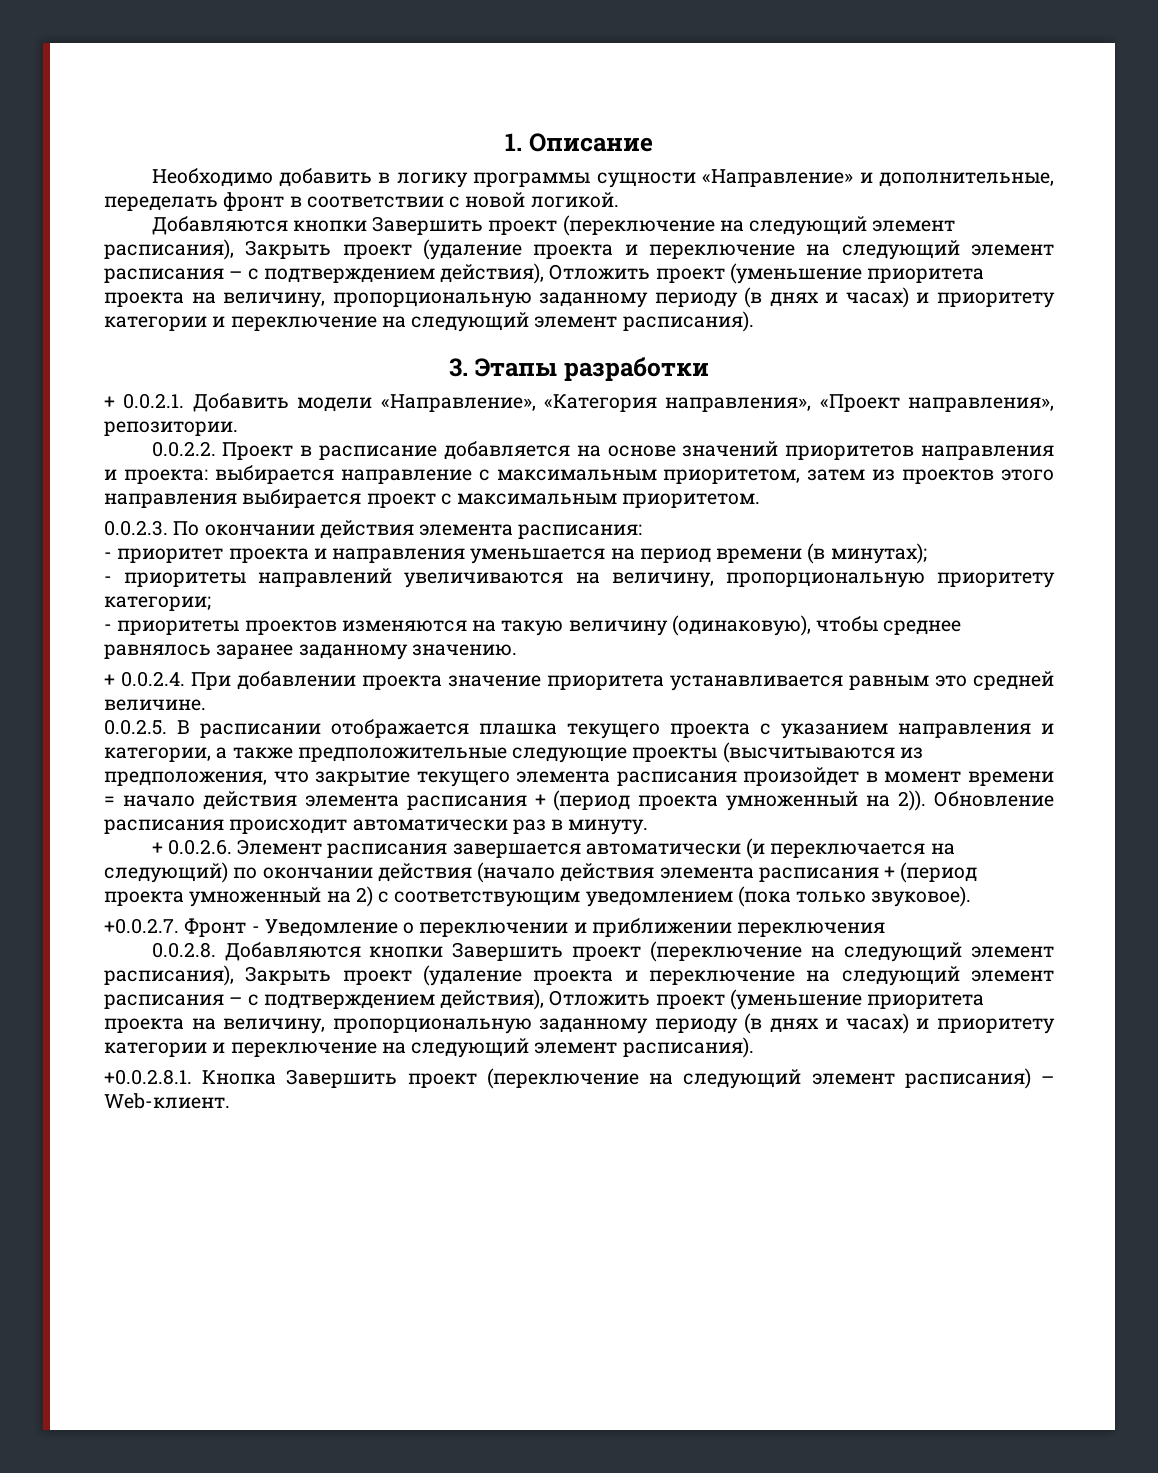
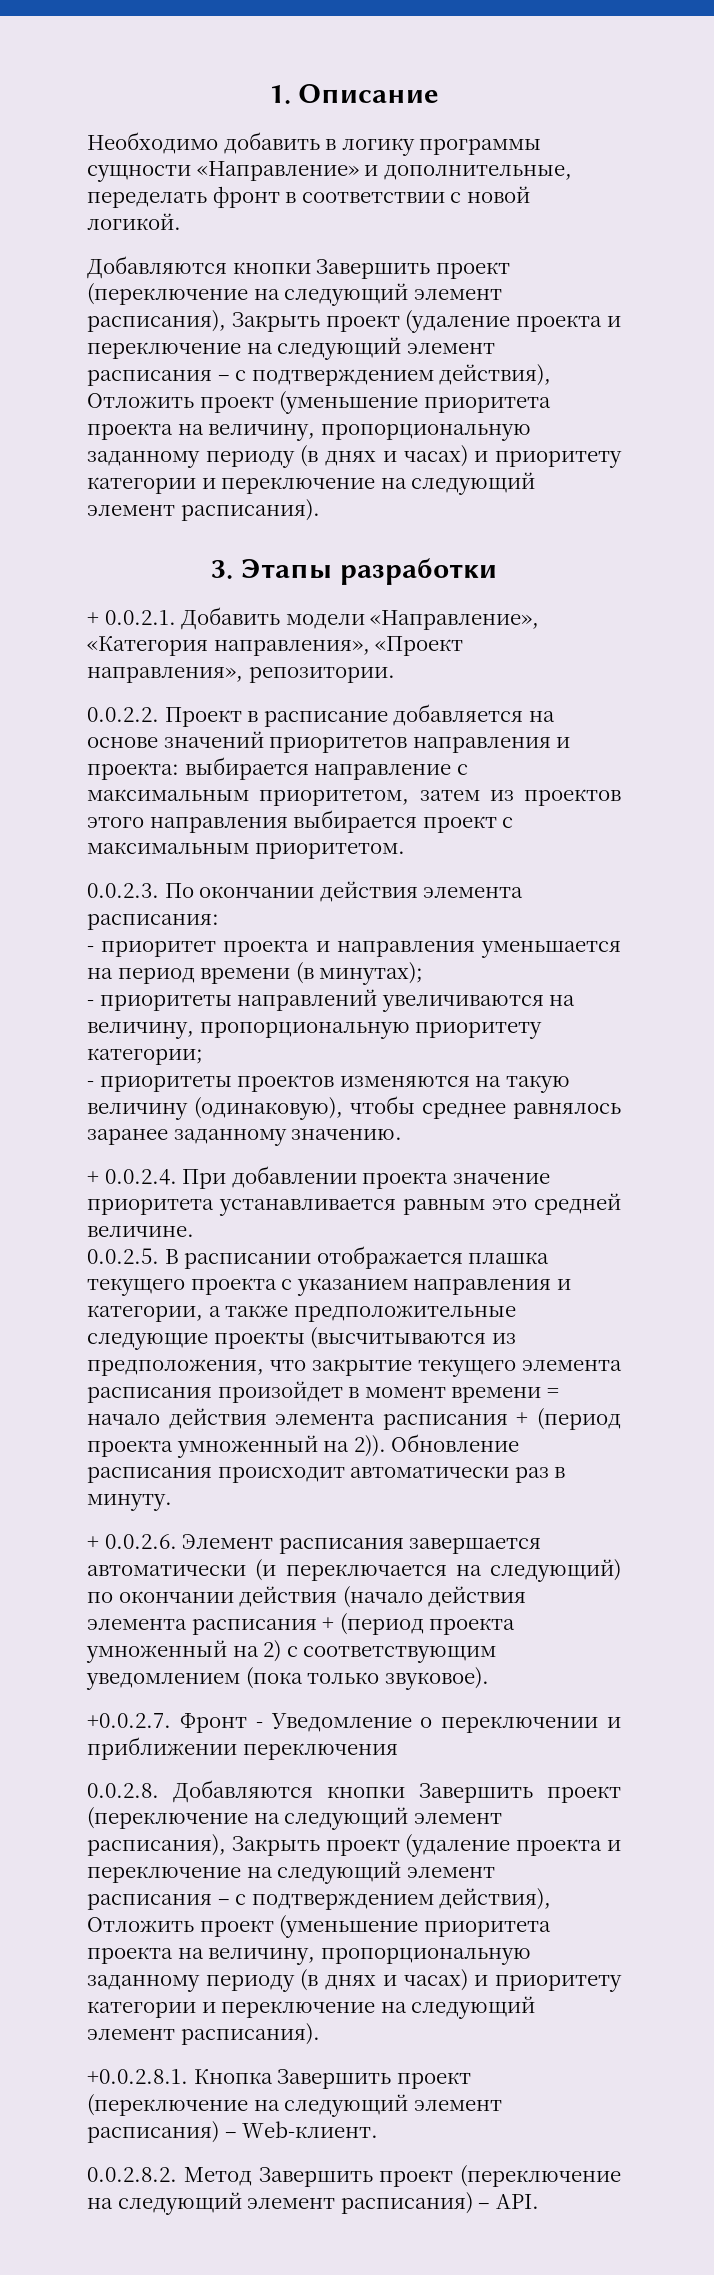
+ 0.0.2.8.2. Метод Завершить проект (переключение на следующий элемент расписания) – API.

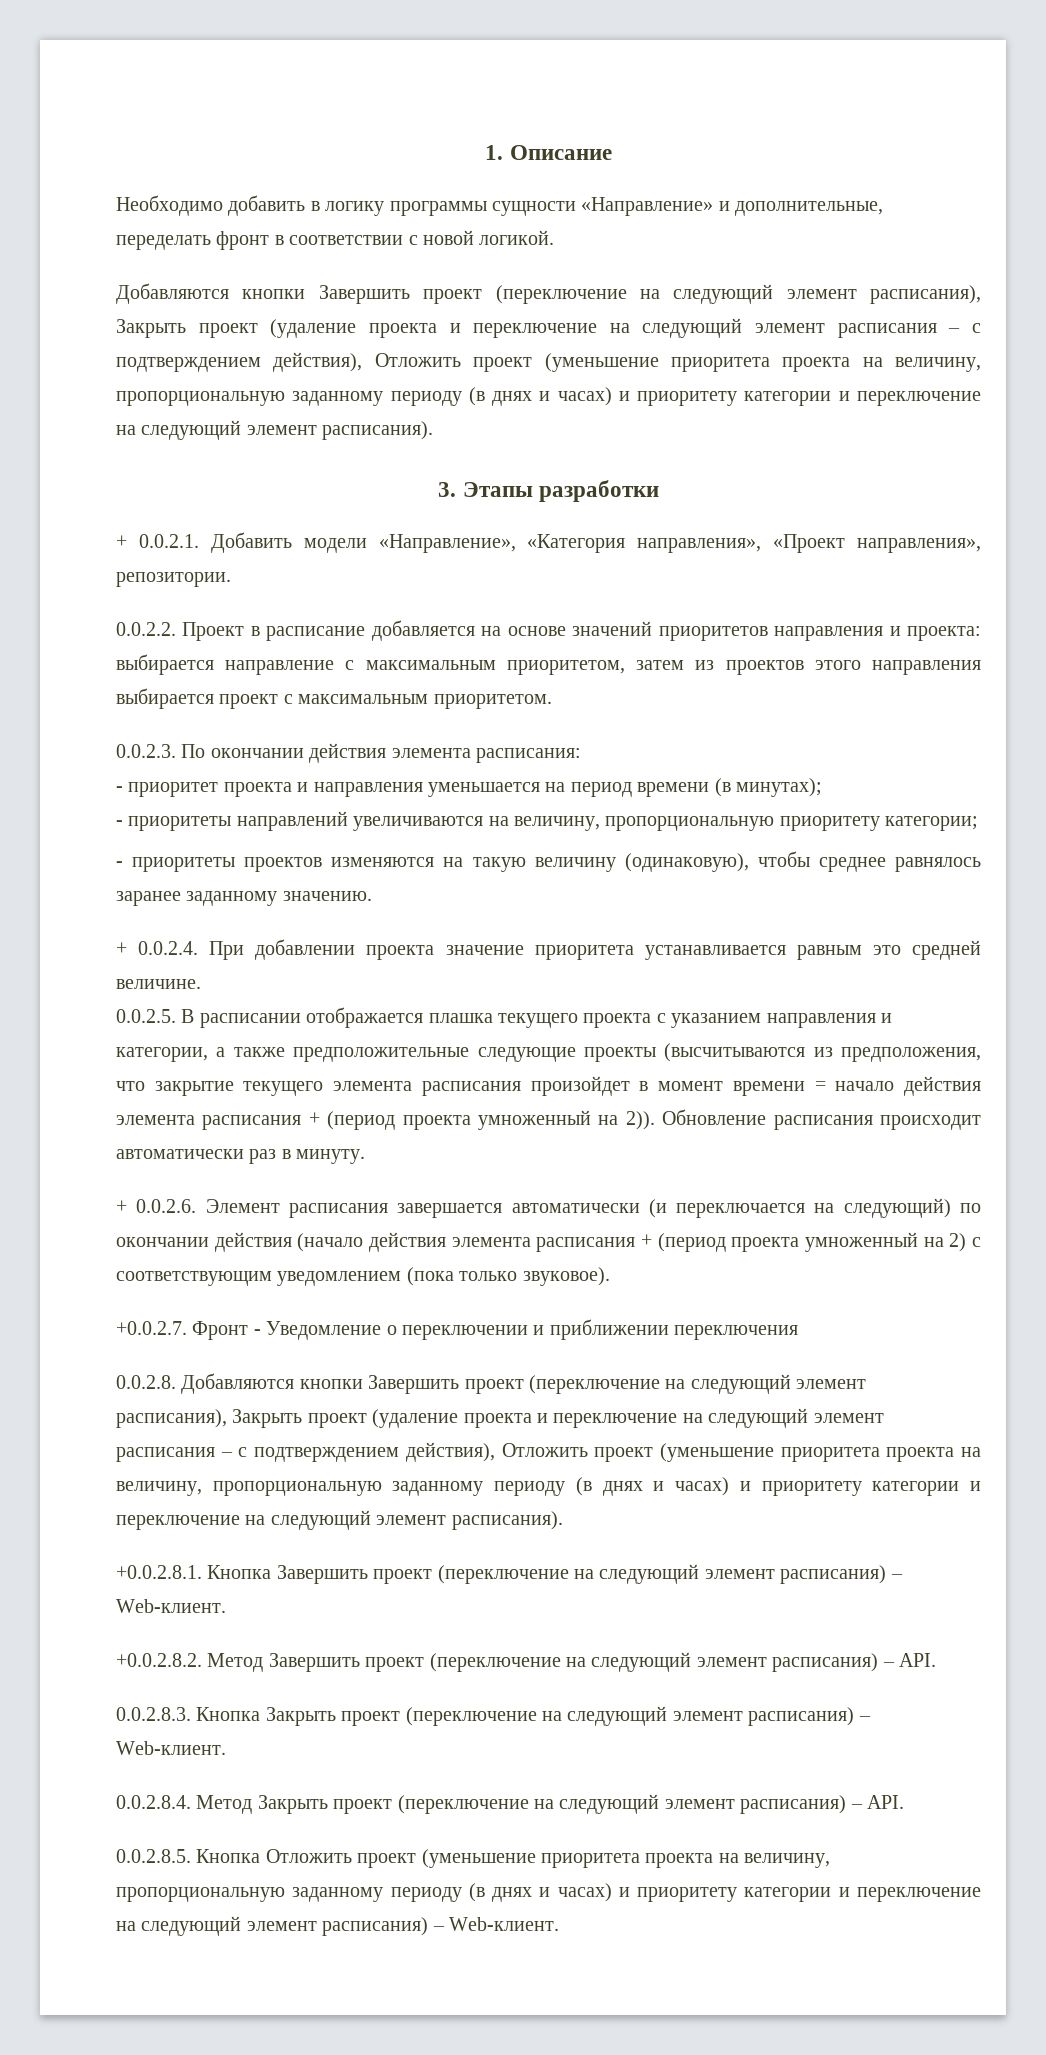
- 0.0.2.8.2. Метод Завершить проект (переключение на следующий элемент расписания) – API.
+ +0.0.2.8.2. Метод Завершить проект (переключение на следующий элемент расписания) – API.
+ 0.0.2.8.3. Кнопка Закрыть проект (переключение на следующий элемент расписания) – Web-клиент.
+ 0.0.2.8.4. Метод Закрыть проект (переключение на следующий элемент расписания) – API.
+ 0.0.2.8.5. Кнопка Отложить проект (уменьшение приоритета проекта на величину, пропорциональную заданному периоду (в днях и часах) и приоритету категории и переключение на следующий элемент расписания) – Web-клиент.

